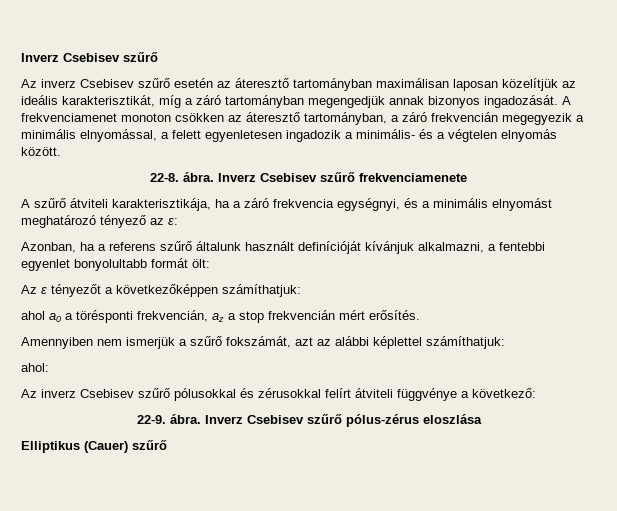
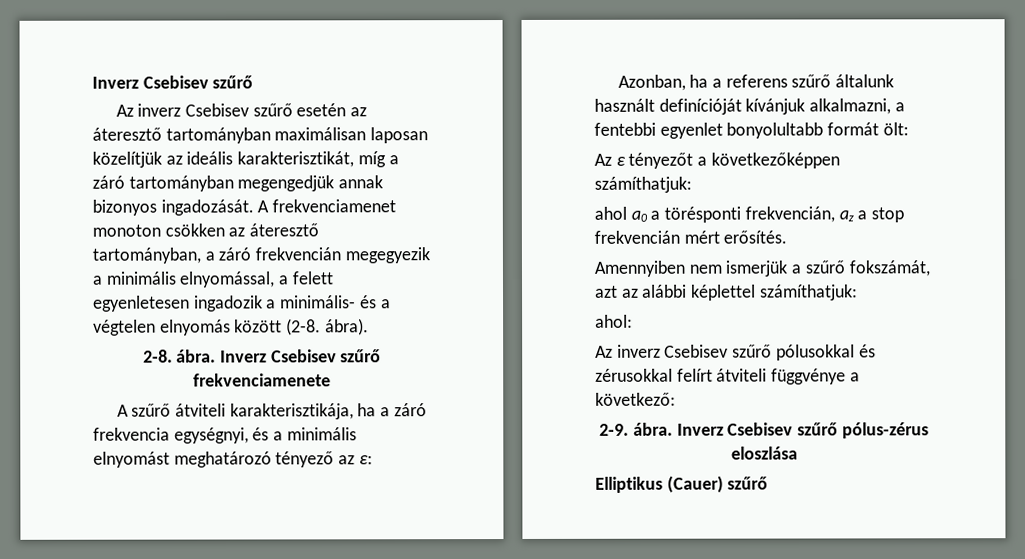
- A frekvenciamenet monoton csökken az áteresztő tartományban, a záró frekvencián megegyezik a minimális elnyomással, a felett egyenletesen ingadozik a minimális- és a végtelen elnyomás között.
- 22-8. ábra.
+ A frekvenciamenet monoton csökken az áteresztő tartományban, a záró frekvencián megegyezik a minimális elnyomással, a felett egyenletesen ingadozik a minimális- és a végtelen elnyomás között (2-8. ábra).
+ 2-8. ábra.
- 22-9. ábra.
+ 2-9. ábra.

